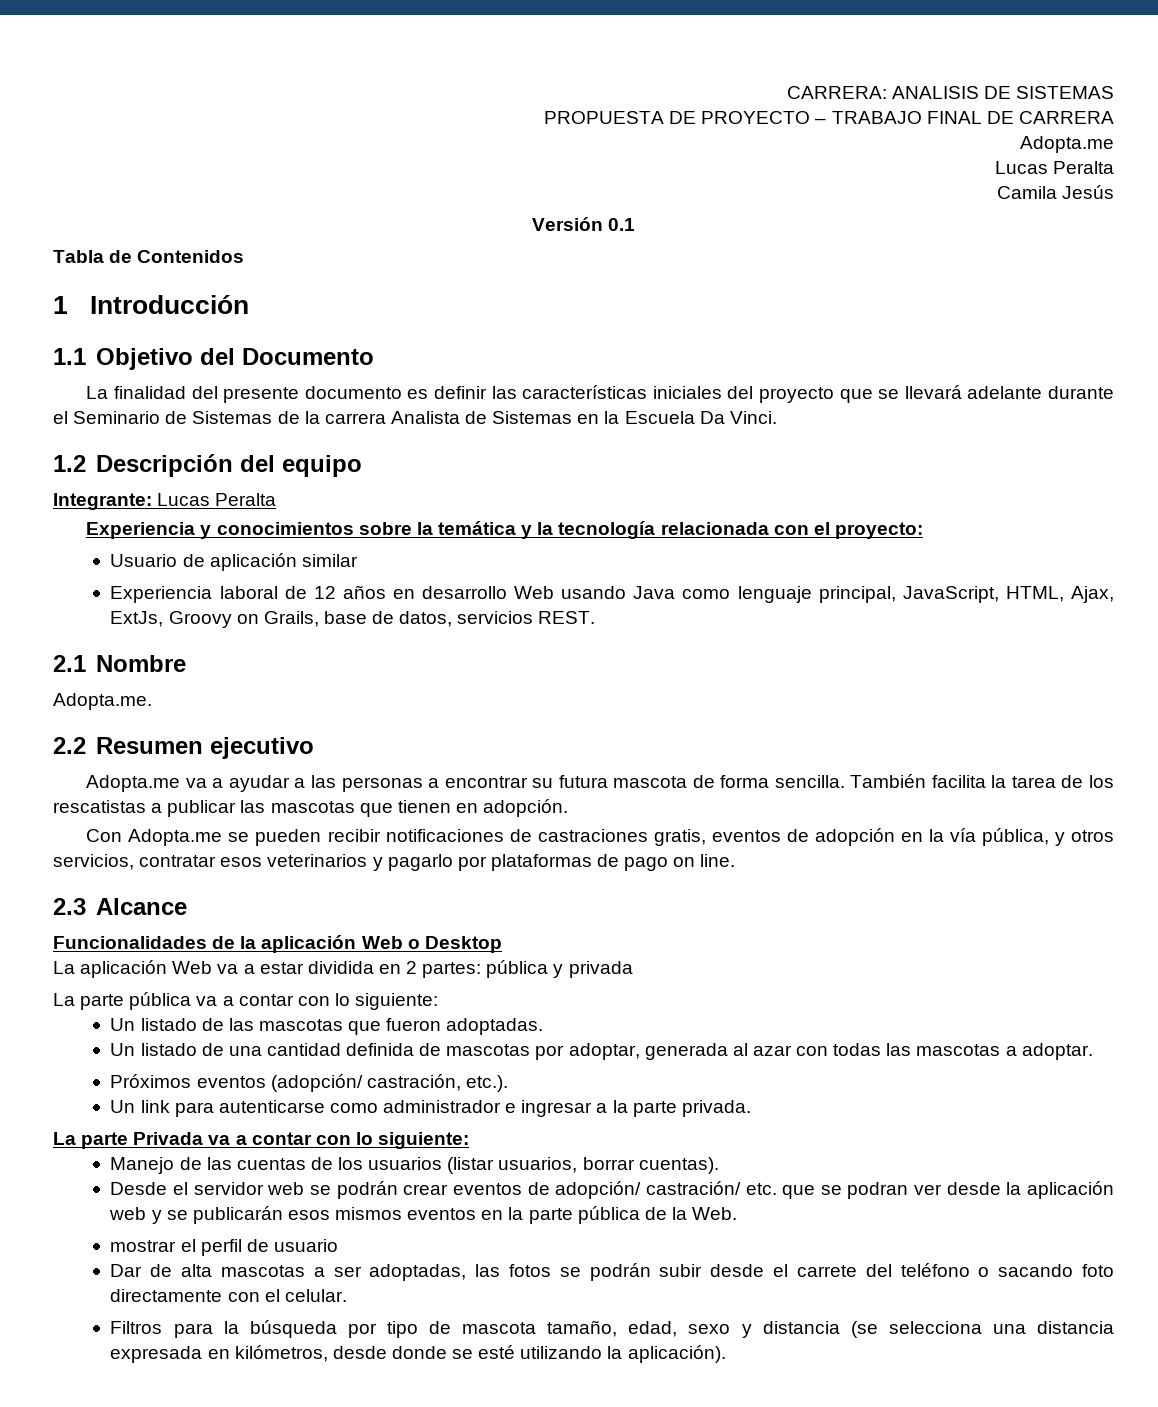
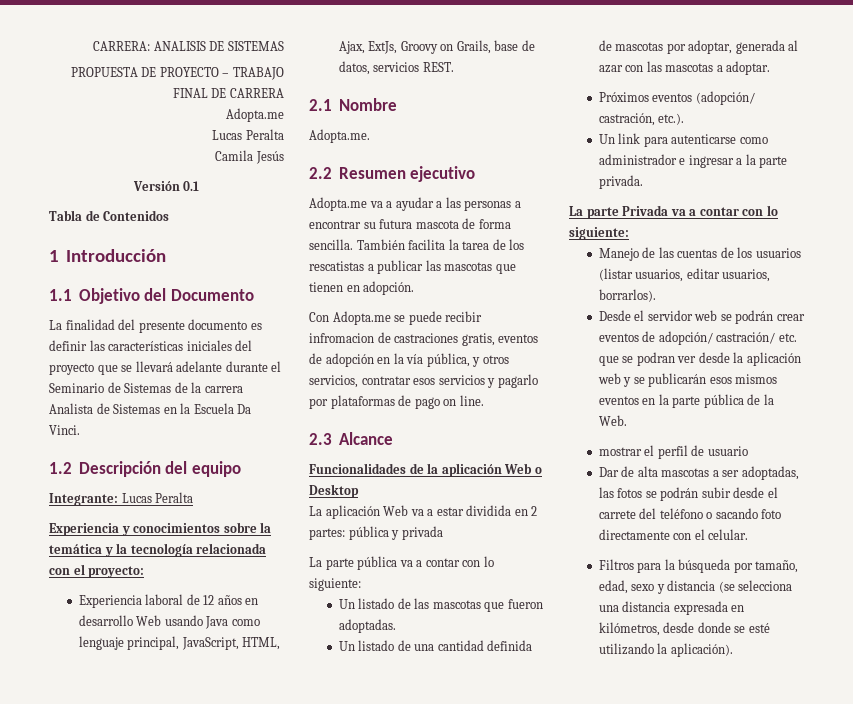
- Usuario de aplicación similar
- Con Adopta.me se pueden recibir notificaciones de castraciones gratis, eventos de adopción en la vía pública, y otros servicios, contratar esos veterinarios y pagarlo por plataformas de pago on line.
+ Con Adopta.me se puede recibir infromacion de castraciones gratis, eventos de adopción en la vía pública, y otros servicios, contratar esos servicios y pagarlo por plataformas de pago on line.
- Un listado de una cantidad definida de mascotas por adoptar, generada al azar con todas las mascotas a adoptar.
+ Un listado de una cantidad definida de mascotas por adoptar, generada al azar con las mascotas a adoptar.
- Manejo de las cuentas de los usuarios (listar usuarios, borrar cuentas).
+ Manejo de las cuentas de los usuarios (listar usuarios, editar usuarios, borrarlos).
- Filtros para la búsqueda por tipo de mascota tamaño, edad, sexo y distancia (se selecciona una distancia expresada en kilómetros, desde donde se esté utilizando la aplicación).
+ Filtros para la búsqueda por tamaño, edad, sexo y distancia (se selecciona una distancia expresada en kilómetros, desde donde se esté utilizando la aplicación).

